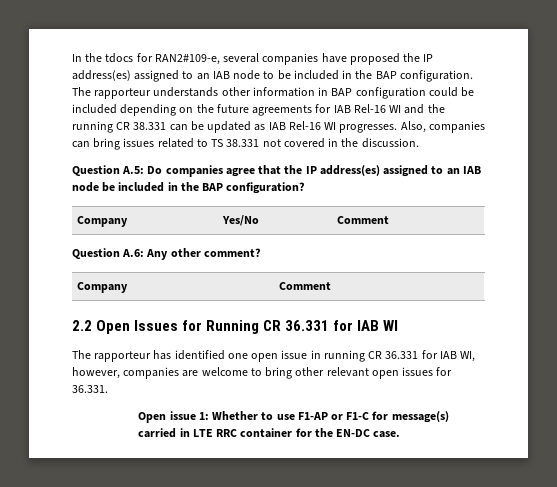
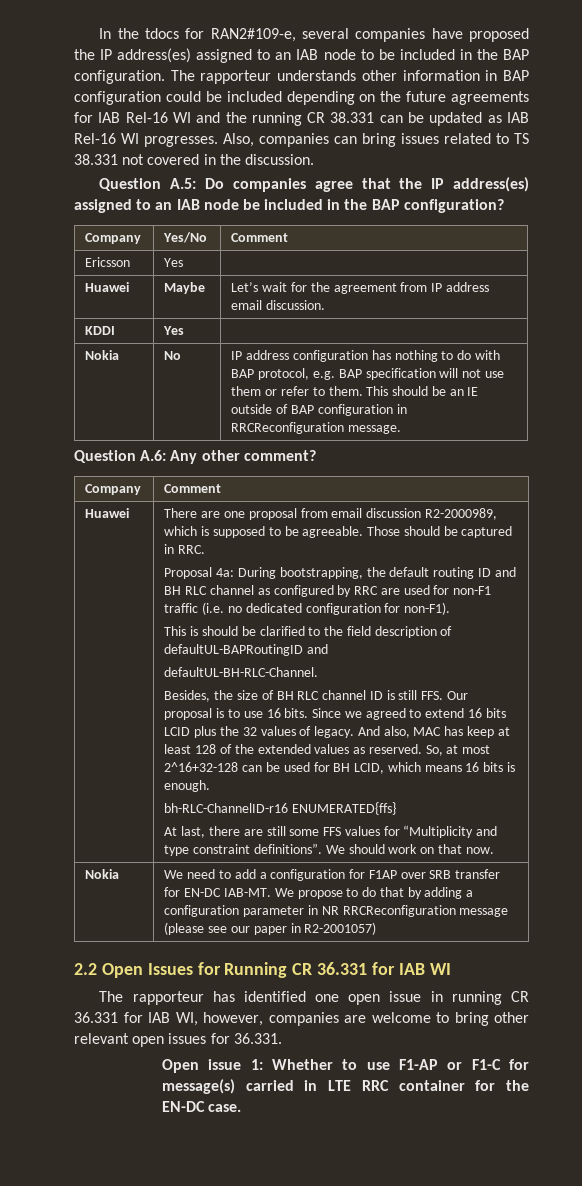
+ Ericsson | Yes |
+ Huawei | Maybe | Let’s wait for the agreement from IP address email discussion.
+ KDDI | Yes |
+ Nokia | No | IP address configuration has nothing to do with BAP protocol, e.g. BAP specification will not use them or refer to them. This should be an IE outside of BAP configuration in RRCReconfiguration message.
+ Huawei | There are one proposal from email discussion R2-2000989, which is supposed to be agreeable. Those should be captured in RRC.
+ Proposal 4a: During bootstrapping, the default routing ID and BH RLC channel as configured by RRC are used for non-F1 traffic (i.e. no dedicated configuration for non-F1).
+ This is should be clarified to the field description of defaultUL-BAPRoutingID and
+ defaultUL-BH-RLC-Channel.
+ Besides, the size of BH RLC channel ID is still FFS. Our proposal is to use 16 bits. Since we agreed to extend 16 bits LCID plus the 32 values of legacy. And also, MAC has keep at least 128 of the extended values as reserved. So, at most 2^16+32-128 can be used for BH LCID, which means 16 bits is enough.
+ bh-RLC-ChannelID-r16 ENUMERATED{ffs}
+ At last, there are still some FFS values for “Multiplicity and type constraint definitions”. We should work on that now.
+ Nokia | We need to add a configuration for F1AP over SRB transfer for EN-DC IAB-MT. We propose to do that by adding a configuration parameter in NR RRCReconfiguration message (please see our paper in R2-2001057)

